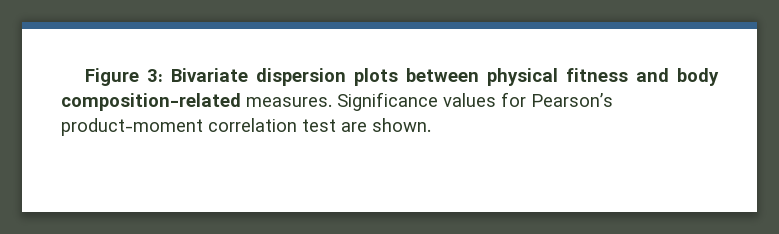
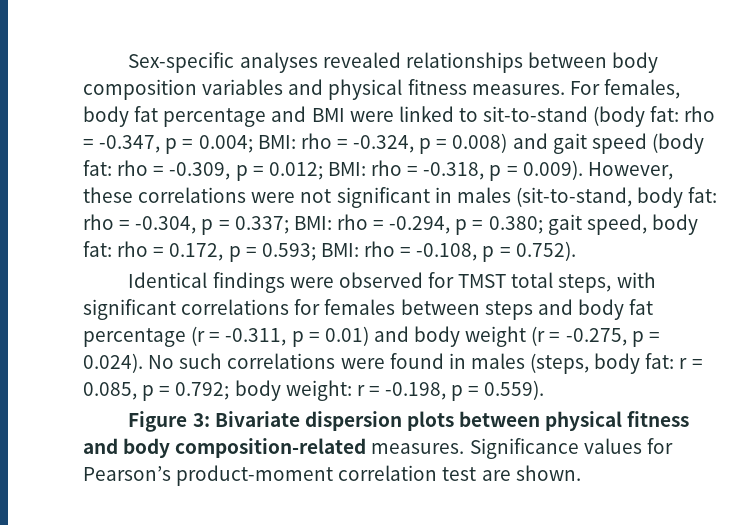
+ Sex-specific analyses revealed relationships between body composition variables and physical fitness measures. For females, body fat percentage and BMI were linked to sit-to-stand (body fat: rho = -0.347, p = 0.004; BMI: rho = -0.324, p = 0.008) and gait speed (body fat: rho = -0.309, p = 0.012; BMI: rho = -0.318, p = 0.009). However, these correlations were not significant in males (sit-to-stand, body fat: rho = -0.304, p = 0.337; BMI: rho = -0.294, p = 0.380; gait speed, body fat: rho = 0.172, p = 0.593; BMI: rho = -0.108, p = 0.752).
+ Identical findings were observed for TMST total steps, with significant correlations for females between steps and body fat percentage (r = -0.311, p = 0.01) and body weight (r = -0.275, p = 0.024). No such correlations were found in males (steps, body fat: r = 0.085, p = 0.792; body weight: r = -0.198, p = 0.559).

